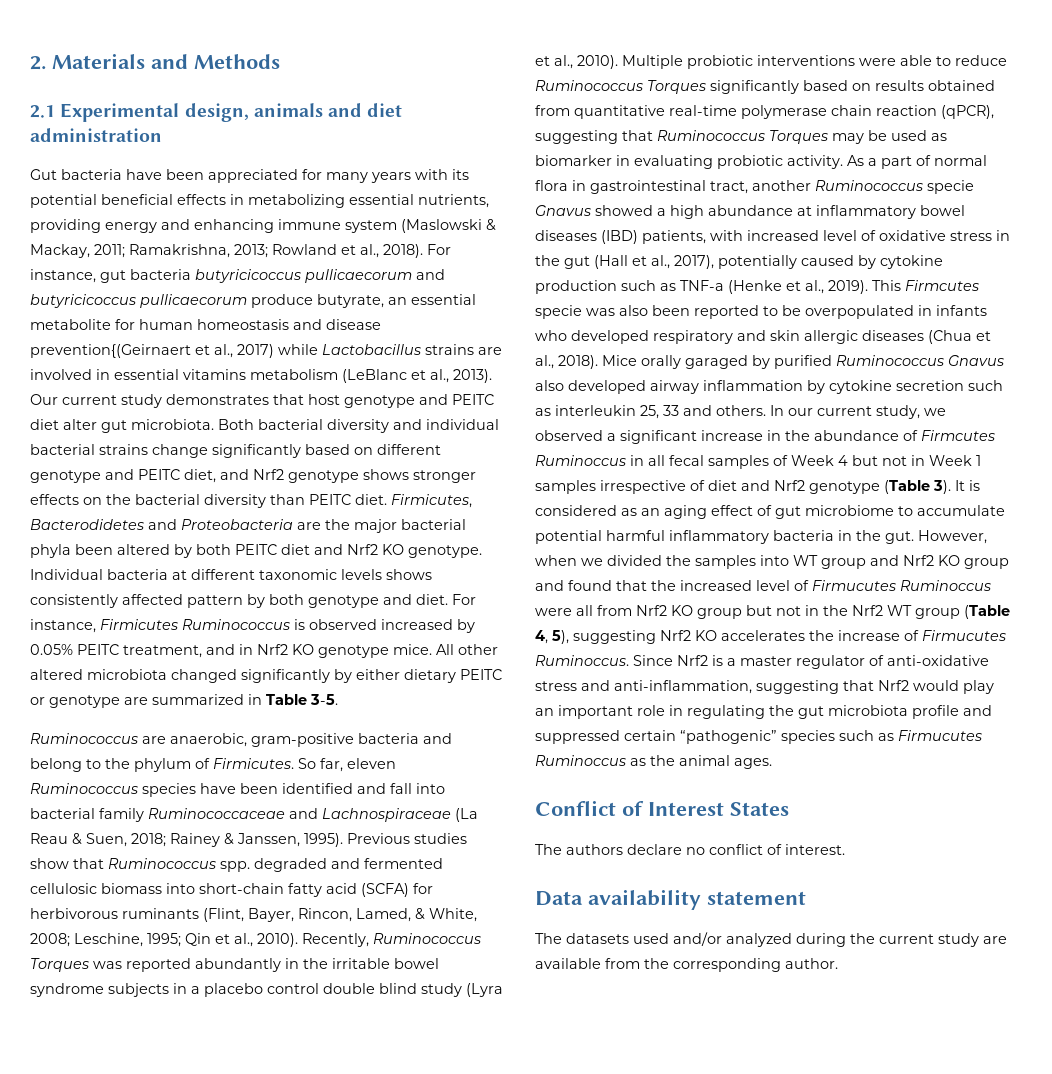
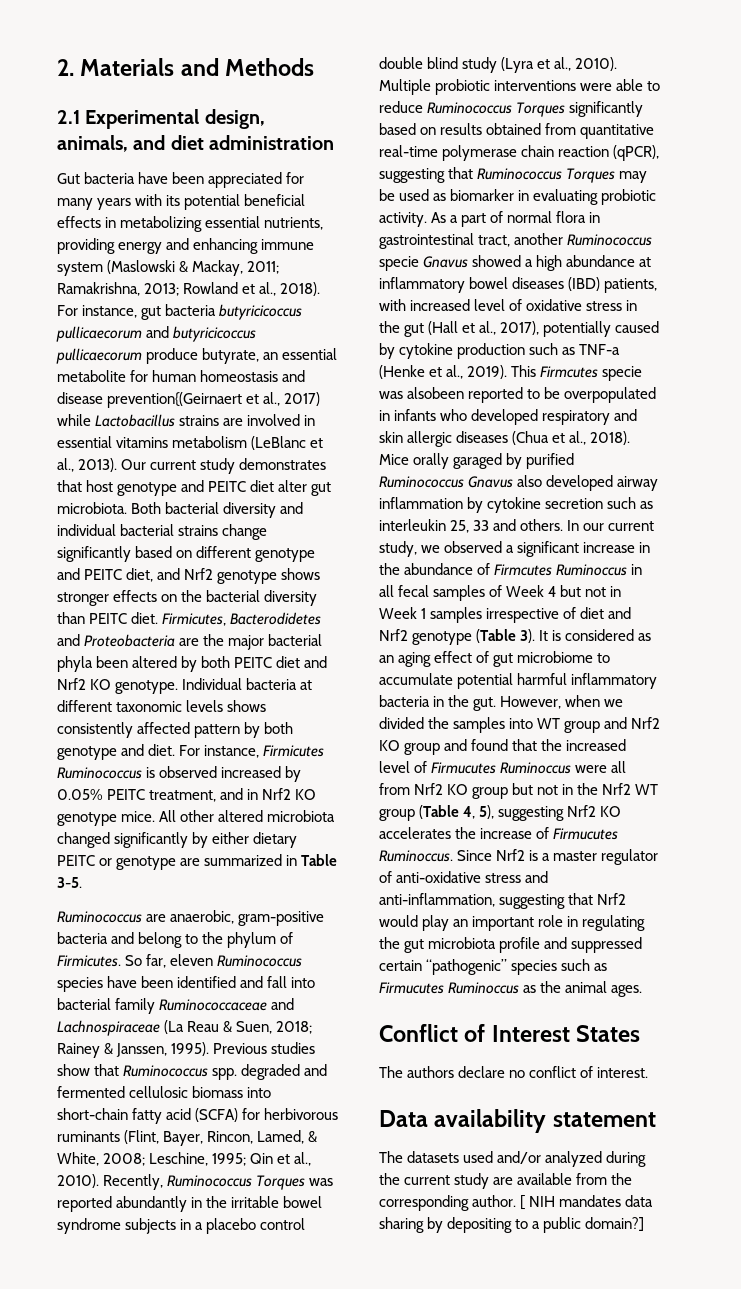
- 2.1 Experimental design, animals and diet administration
+ 2.1 Experimental design, animals, and diet administration
- This Firmcutes specie was also been reported to be overpopulated in infants who developed respiratory and skin allergic diseases (Chua et al., 2018).
+ This Firmcutes specie was alsobeen reported to be overpopulated in infants who developed respiratory and skin allergic diseases (Chua et al., 2018).
+ [ NIH mandates data sharing by depositing to a public domain?]

